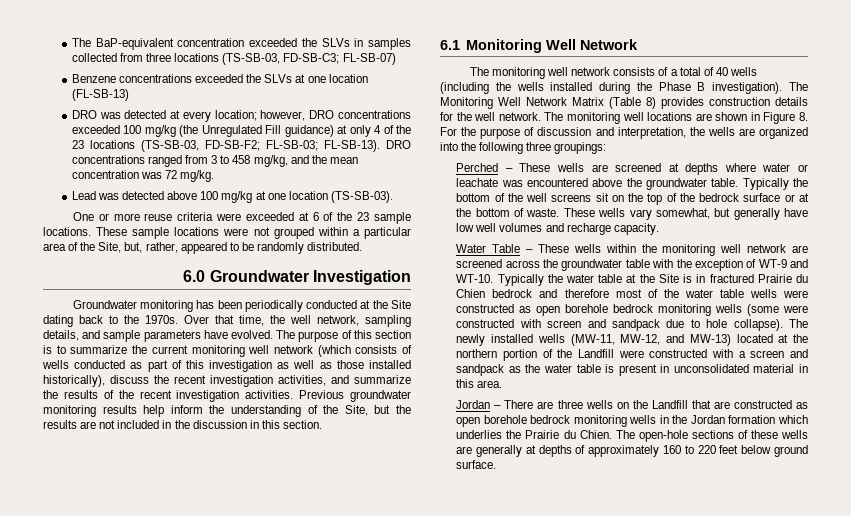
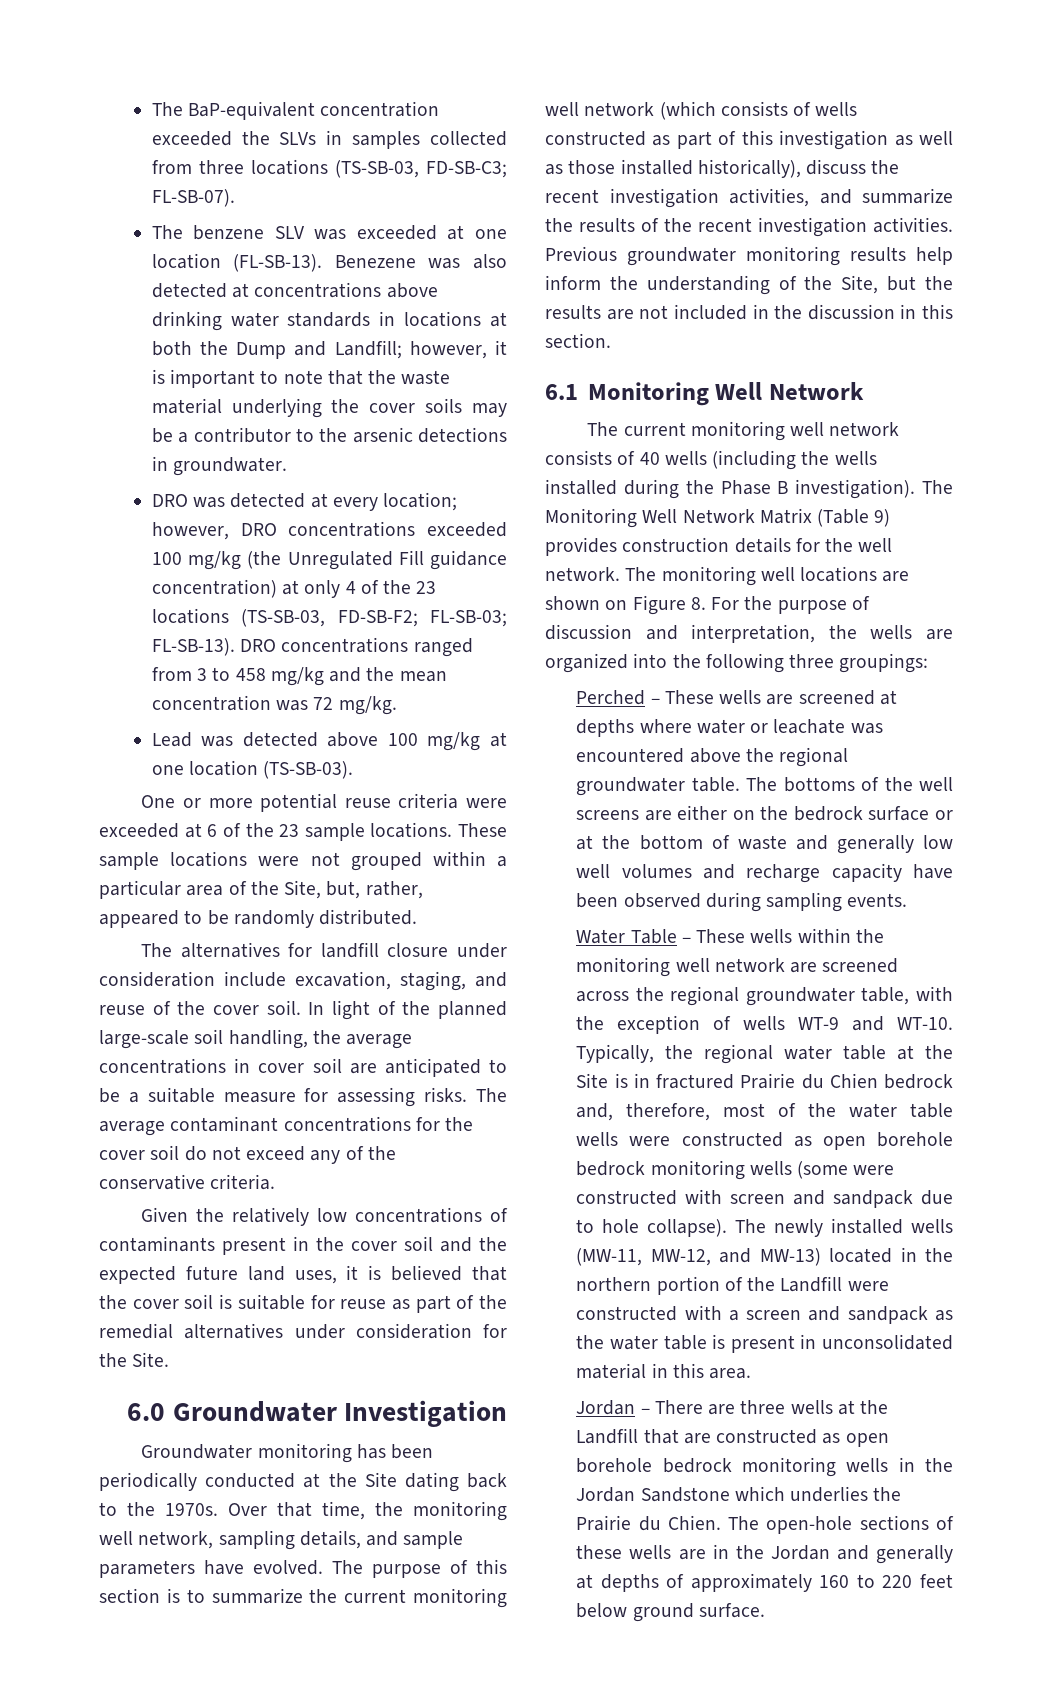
- The BaP-equivalent concentration exceeded the SLVs in samples collected from three locations (TS-SB-03, FD-SB-C3; FL-SB-07)
- Benzene concentrations exceeded the SLVs at one location (FL-SB-13)
+ The BaP-equivalent concentration exceeded the SLVs in samples collected from three locations (TS-SB-03, FD-SB-C3; FL-SB-07).
+ The benzene SLV was exceeded at one location (FL-SB-13). Benezene was also detected at concentrations above drinking water standards in locations at both the Dump and Landfill; however, it is important to note that the waste material underlying the cover soils may be a contributor to the arsenic detections in groundwater.
- DRO was detected at every location; however, DRO concentrations exceeded 100 mg/kg (the Unregulated Fill guidance) at only 4 of the 23 locations (TS-SB-03, FD-SB-F2; FL-SB-03; FL-SB-13).
+ DRO was detected at every location; however, DRO concentrations exceeded 100 mg/kg (the Unregulated Fill guidance concentration) at only 4 of the 23 locations (TS-SB-03, FD-SB-F2; FL-SB-03; FL-SB-13).
- DRO concentrations ranged from 3 to 458 mg/kg, and the mean concentration was 72 mg/kg.
+ DRO concentrations ranged from 3 to 458 mg/kg and the mean concentration was 72 mg/kg.
- One or more reuse criteria were exceeded at 6 of the 23 sample locations.
+ One or more potential reuse criteria were exceeded at 6 of the 23 sample locations.
+ The alternatives for landfill closure under consideration include excavation, staging, and reuse of the cover soil. In light of the planned large-scale soil handling, the average concentrations in cover soil are anticipated to be a suitable measure for assessing risks. The average contaminant concentrations for the cover soil do not exceed any of the conservative criteria.
+ Given the relatively low concentrations of contaminants present in the cover soil and the expected future land uses, it is believed that the cover soil is suitable for reuse as part of the remedial alternatives under consideration for the Site.
- Over that time, the well network, sampling details, and sample parameters have evolved.
+ Over that time, the monitoring well network, sampling details, and sample parameters have evolved.
- The purpose of this section is to summarize the current monitoring well network (which consists of wells conducted as part of this investigation as well as those installed historically), discuss the recent investigation activities, and summarize the results of the recent investigation activities.
+ The purpose of this section is to summarize the current monitoring well network (which consists of wells constructed as part of this investigation as well as those installed historically), discuss the recent investigation activities, and summarize the results of the recent investigation activities.
- The monitoring well network consists of a total of 40 wells (including the wells installed during the Phase B investigation).
+ The current monitoring well network consists of 40 wells (including the wells installed during the Phase B investigation).
- The Monitoring Well Network Matrix (Table 8) provides construction details for the well network.
+ The Monitoring Well Network Matrix (Table 9) provides construction details for the well network.
- The monitoring well locations are shown in Figure 8. For the purpose of discussion and interpretation, the wells are organized into the following three groupings:
+ The monitoring well locations are shown on Figure 8. For the purpose of discussion and interpretation, the wells are organized into the following three groupings:
- Perched – These wells are screened at depths where water or leachate was encountered above the groundwater table.
+ Perched – These wells are screened at depths where water or leachate was encountered above the regional groundwater table.
- Typically the bottom of the well screens sit on the top of the bedrock surface or at the bottom of waste. These wells vary somewhat, but generally have low well volumes and recharge capacity.
+ The bottoms of the well screens are either on the bedrock surface or at the bottom of waste and generally low well volumes and recharge capacity have been observed during sampling events.
- Water Table – These wells within the monitoring well network are screened across the groundwater table with the exception of WT-9 and WT-10.
+ Water Table – These wells within the monitoring well network are screened across the regional groundwater table, with the exception of wells WT-9 and WT-10.
- Typically the water table at the Site is in fractured Prairie du Chien bedrock and therefore most of the water table wells were constructed as open borehole bedrock monitoring wells (some were constructed with screen and sandpack due to hole collapse).
+ Typically, the regional water table at the Site is in fractured Prairie du Chien bedrock and, therefore, most of the water table wells were constructed as open borehole bedrock monitoring wells (some were constructed with screen and sandpack due to hole collapse).
- The newly installed wells (MW-11, MW-12, and MW-13) located at the northern portion of the Landfill were constructed with a screen and sandpack as the water table is present in unconsolidated material in this area.
+ The newly installed wells (MW-11, MW-12, and MW-13) located in the northern portion of the Landfill were constructed with a screen and sandpack as the water table is present in unconsolidated material in this area.
- Jordan – There are three wells on the Landfill that are constructed as open borehole bedrock monitoring wells in the Jordan formation which underlies the Prairie du Chien.
+ Jordan – There are three wells at the Landfill that are constructed as open borehole bedrock monitoring wells in the Jordan Sandstone which underlies the Prairie du Chien.
- The open-hole sections of these wells are generally at depths of approximately 160 to 220 feet below ground surface.
+ The open-hole sections of these wells are in the Jordan and generally at depths of approximately 160 to 220 feet below ground surface.

